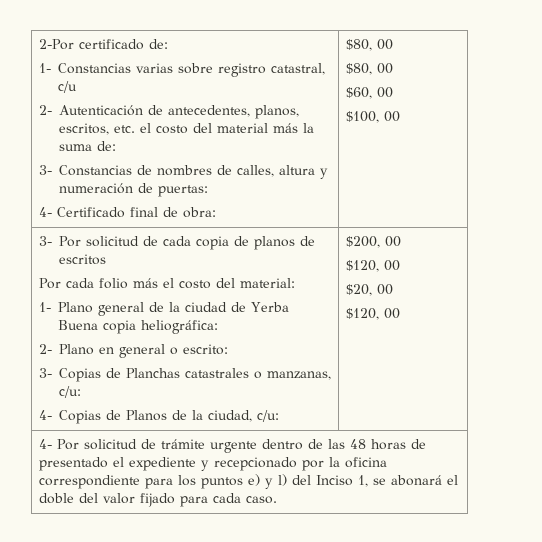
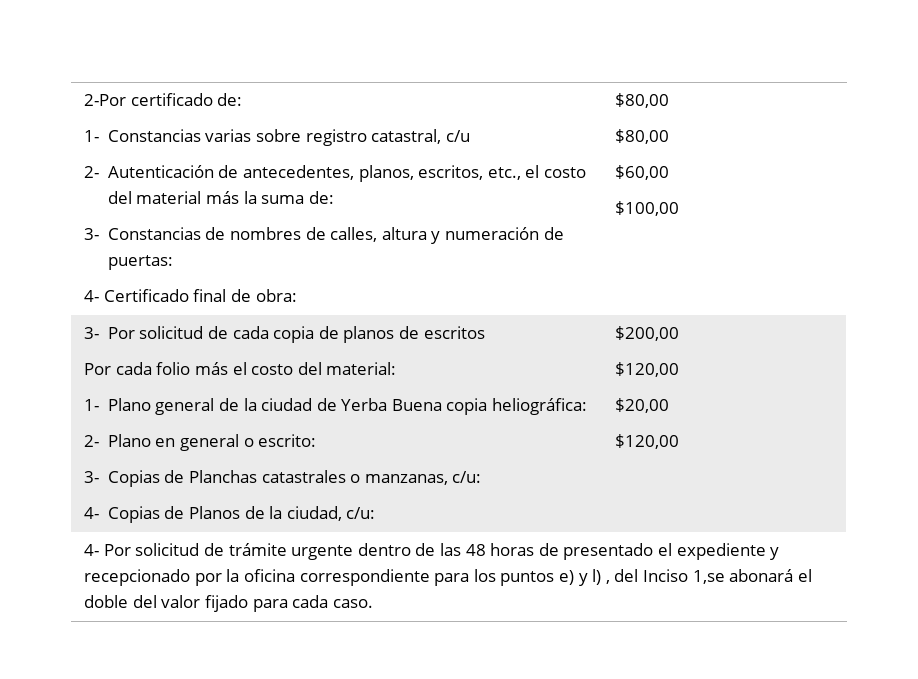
- 2- Autenticación de antecedentes, planos, escritos, etc. el costo del material más la suma de:
+ 2- Autenticación de antecedentes, planos, escritos, etc., el costo del material más la suma de:
- 4- Certificado final de obra: | $80, 00
- $80, 00
- $60, 00
- $100, 00
+ 4- Certificado final de obra: | $80,00
+ $80,00
+ $60,00
+ $100,00
- $200, 00
- $120, 00
- $20, 00
- $120, 00
+ $200,00
+ $120,00
+ $20,00
+ $120,00
- 4- Por solicitud de trámite urgente dentro de las 48 horas de presentado el expediente y recepcionado por la oficina correspondiente para los puntos e) y l) del Inciso 1, se abonará el doble del valor fijado para cada caso.
+ 4- Por solicitud de trámite urgente dentro de las 48 horas de presentado el expediente y recepcionado por la oficina correspondiente para los puntos e) y l) , del Inciso 1,se abonará el doble del valor fijado para cada caso.

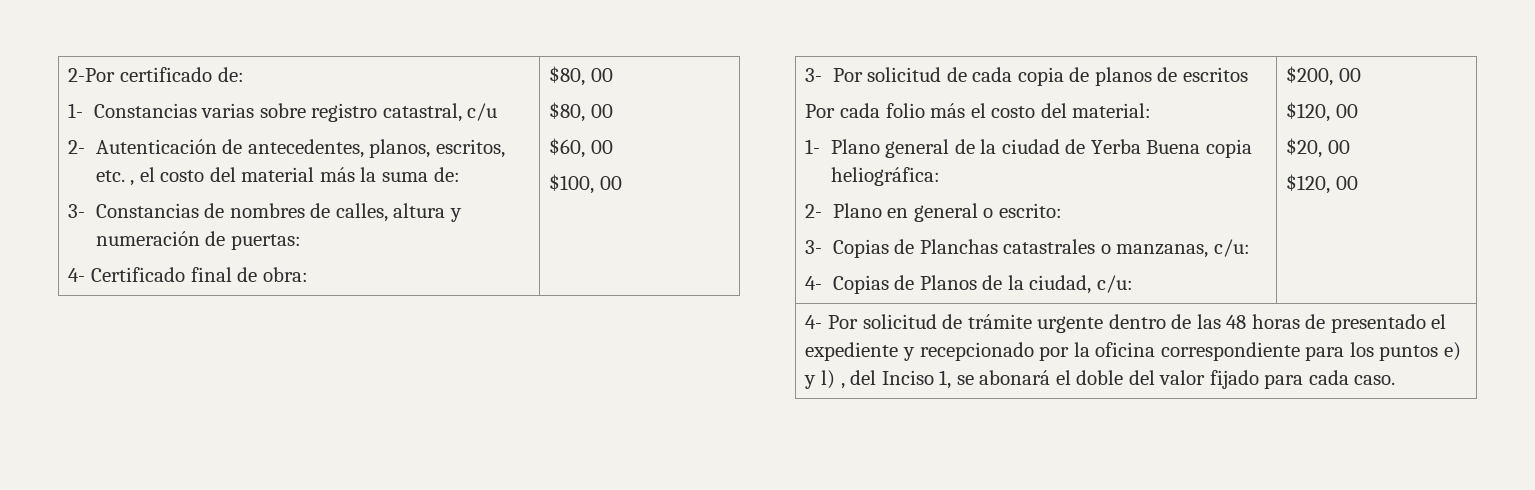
- 2- Autenticación de antecedentes, planos, escritos, etc., el costo del material más la suma de:
+ 2- Autenticación de antecedentes, planos, escritos, etc. , el costo del material más la suma de:
- 4- Certificado final de obra: | $80,00
- $80,00
- $60,00
- $100,00
+ 4- Certificado final de obra: | $80, 00
+ $80, 00
+ $60, 00
+ $100, 00
- $200,00
- $120,00
- $20,00
- $120,00
+ $200, 00
+ $120, 00
+ $20, 00
+ $120, 00
- 4- Por solicitud de trámite urgente dentro de las 48 horas de presentado el expediente y recepcionado por la oficina correspondiente para los puntos e) y l) , del Inciso 1,se abonará el doble del valor fijado para cada caso.
+ 4- Por solicitud de trámite urgente dentro de las 48 horas de presentado el expediente y recepcionado por la oficina correspondiente para los puntos e) y l) , del Inciso 1, se abonará el doble del valor fijado para cada caso.

